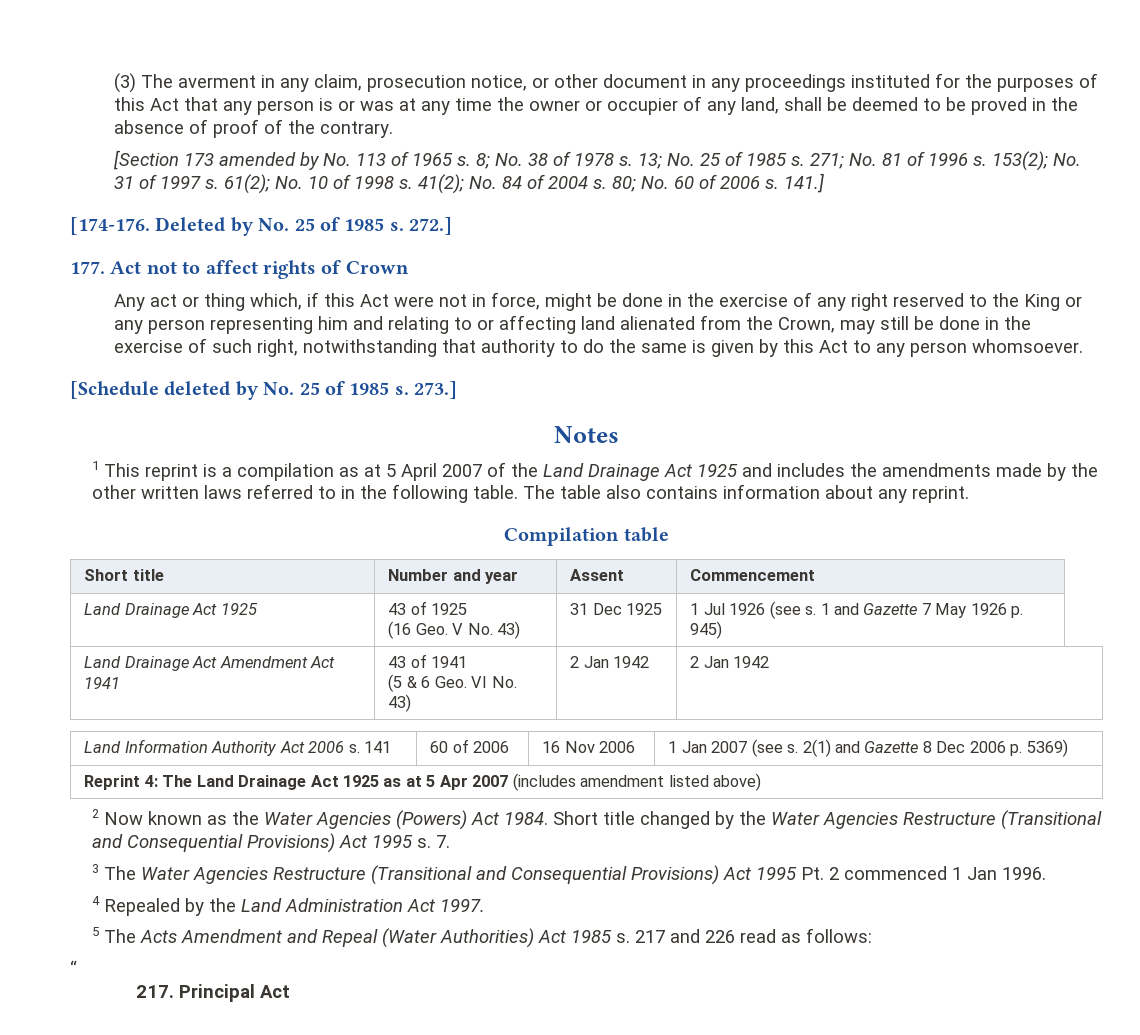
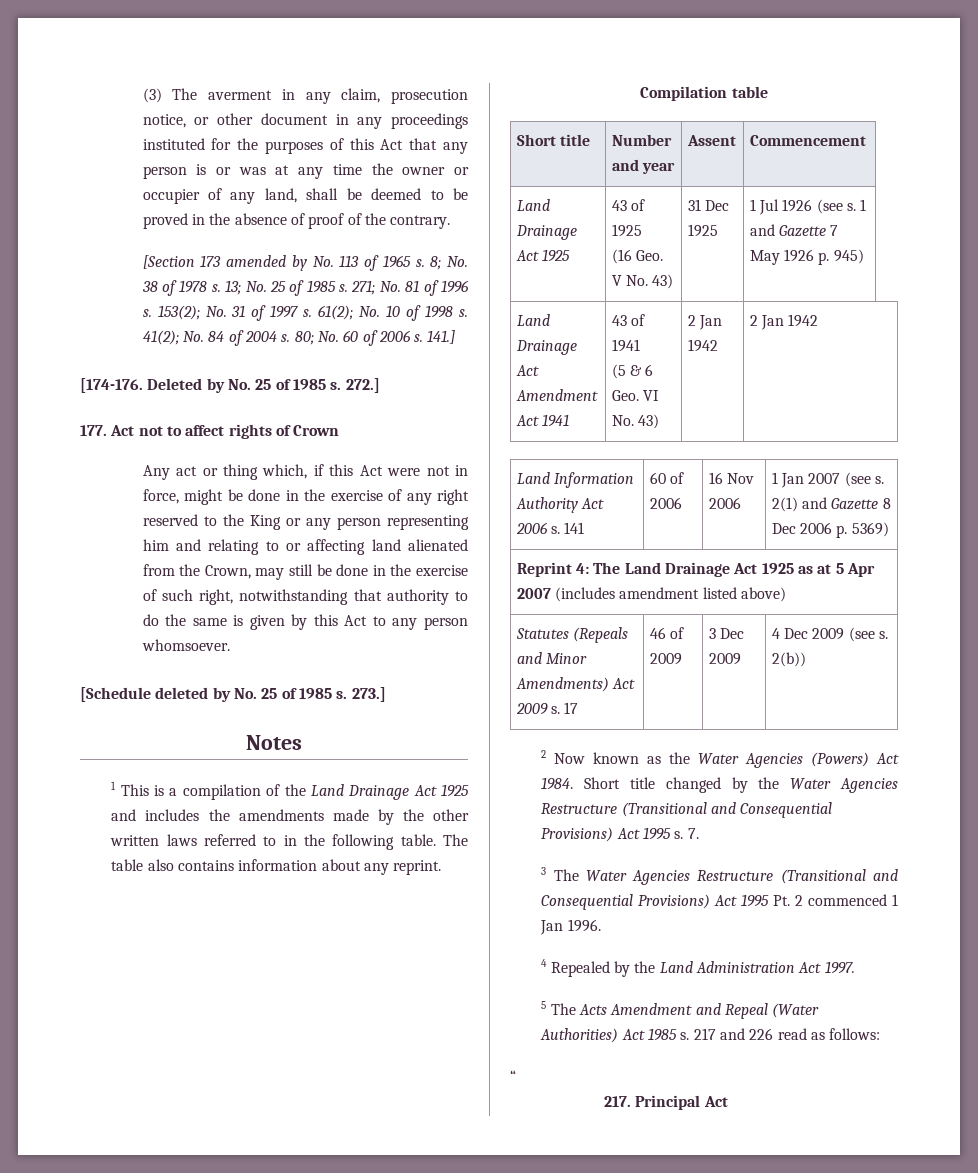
- 1 This reprint is a compilation as at 5 April 2007 of the Land Drainage Act 1925 and includes the amendments made by the other written laws referred to in the following table.
+ 1 This is a compilation of the Land Drainage Act 1925 and includes the amendments made by the other written laws referred to in the following table.
+ Statutes (Repeals and Minor Amendments) Act 2009 s. 17 | 46 of 2009 | 3 Dec 2009 | 4 Dec 2009 (see s. 2(b))

